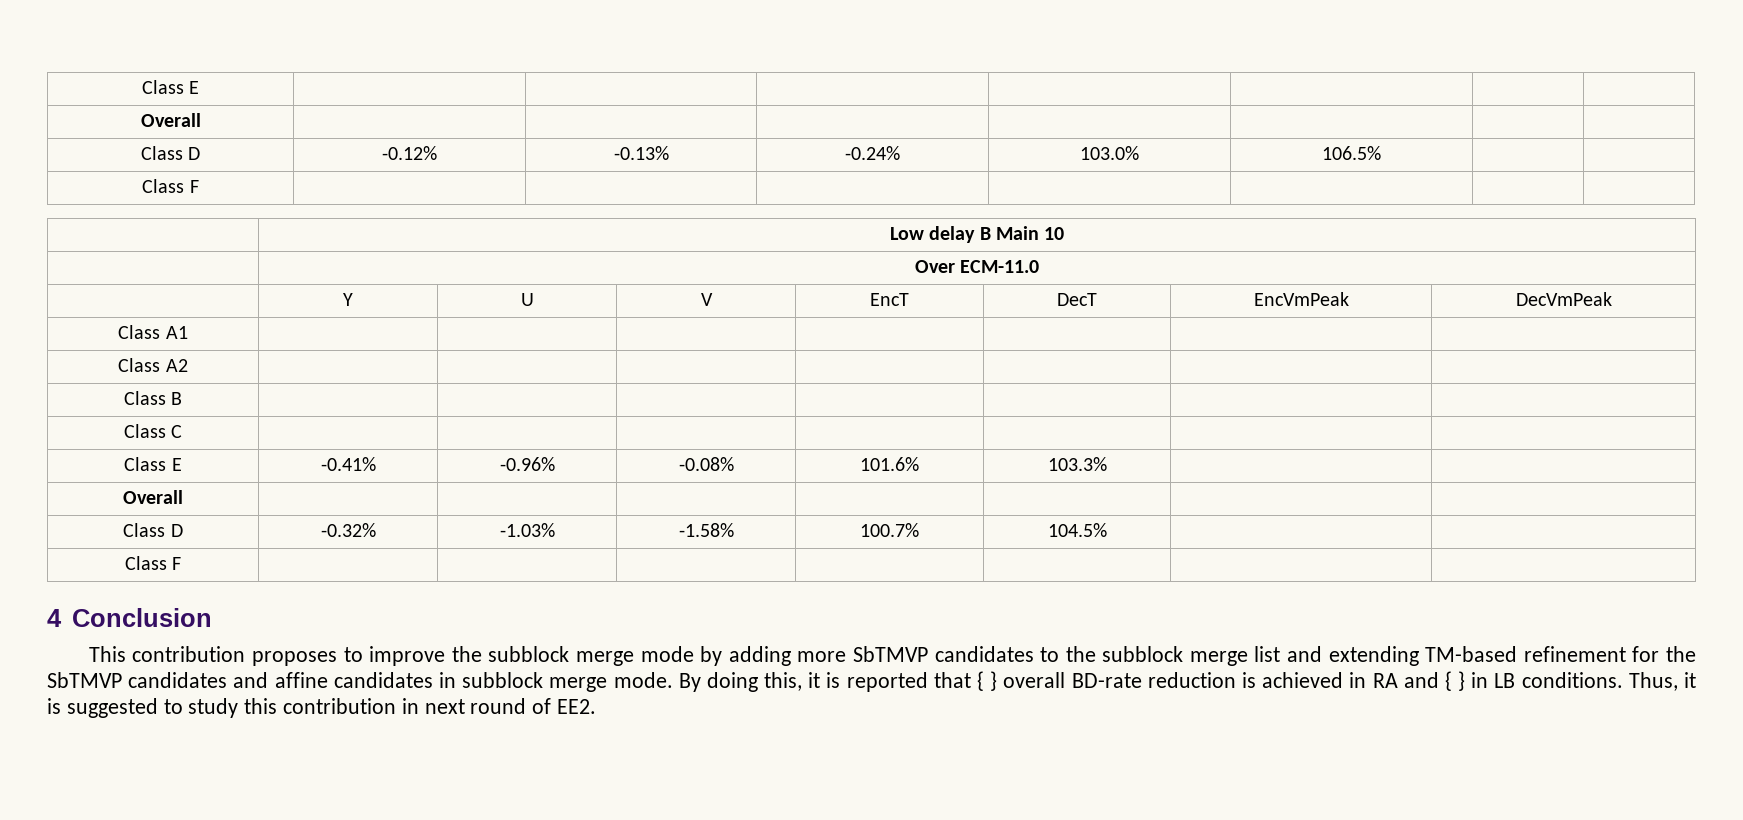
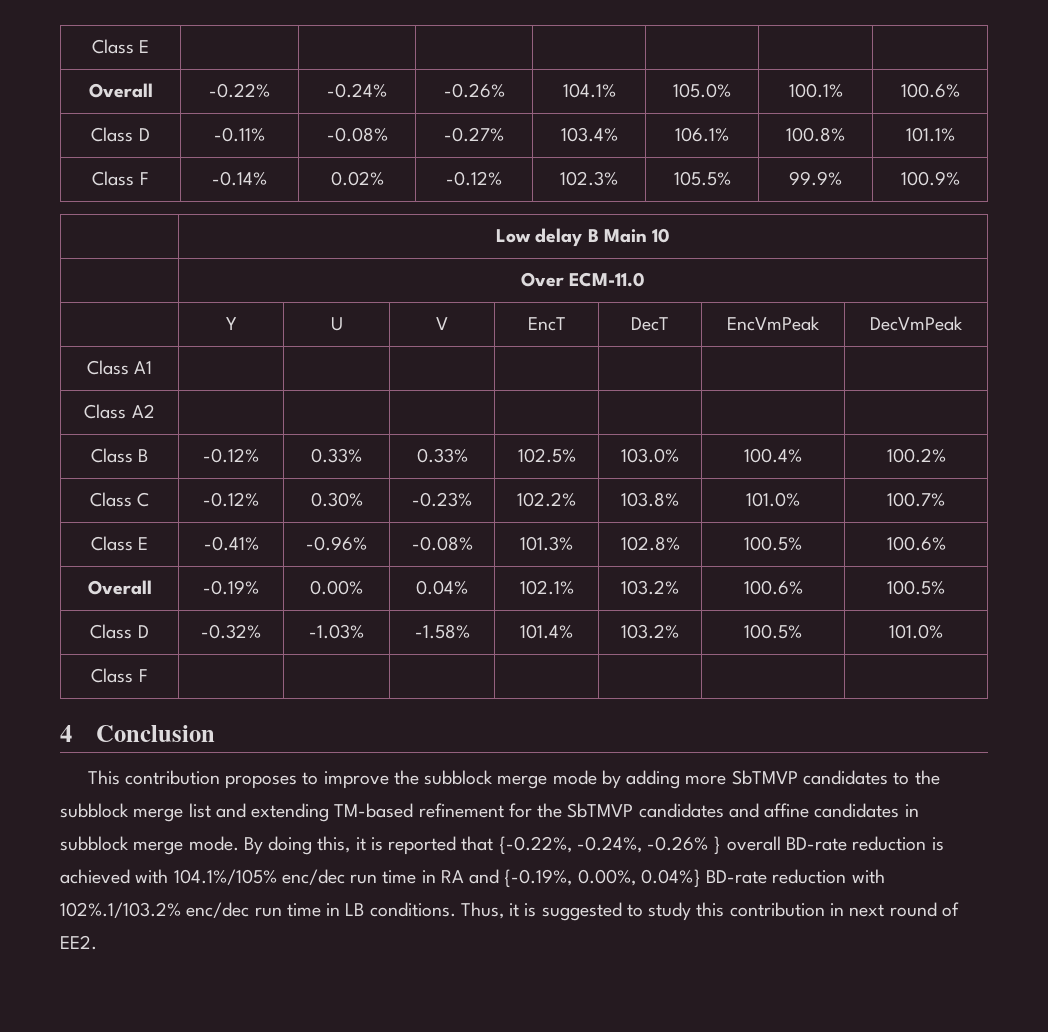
  Class E | | | | | | |
- Overall | | | | | | |
- Class D | -0.12% | -0.13% | -0.24% | 103.0% | 106.5% | |
- Class F | | | | | | |
+ Overall | -0.22% | -0.24% | -0.26% | 104.1% | 105.0% | 100.1% | 100.6%
+ Class D | -0.11% | -0.08% | -0.27% | 103.4% | 106.1% | 100.8% | 101.1%
+ Class F | -0.14% | 0.02% | -0.12% | 102.3% | 105.5% | 99.9% | 100.9%
- Class B | | | | | | |
- Class C | | | | | | |
+ Class B | -0.12% | 0.33% | 0.33% | 102.5% | 103.0% | 100.4% | 100.2%
+ Class C | -0.12% | 0.30% | -0.23% | 102.2% | 103.8% | 101.0% | 100.7%
- Class E | -0.41% | -0.96% | -0.08% | 101.6% | 103.3% | |
- Overall | | | | | | |
+ Class E | -0.41% | -0.96% | -0.08% | 101.3% | 102.8% | 100.5% | 100.6%
+ Overall | -0.19% | 0.00% | 0.04% | 102.1% | 103.2% | 100.6% | 100.5%
- Class D | -0.32% | -1.03% | -1.58% | 100.7% | 104.5% | |
+ Class D | -0.32% | -1.03% | -1.58% | 101.4% | 103.2% | 100.5% | 101.0%
- By doing this, it is reported that { } overall BD-rate reduction is achieved in RA and { } in LB conditions.
+ By doing this, it is reported that {-0.22%, -0.24%, -0.26% } overall BD-rate reduction is achieved with 104.1%/105% enc/dec run time in RA and {-0.19%, 0.00%, 0.04%} BD-rate reduction with 102%.1/103.2% enc/dec run time in LB conditions.

